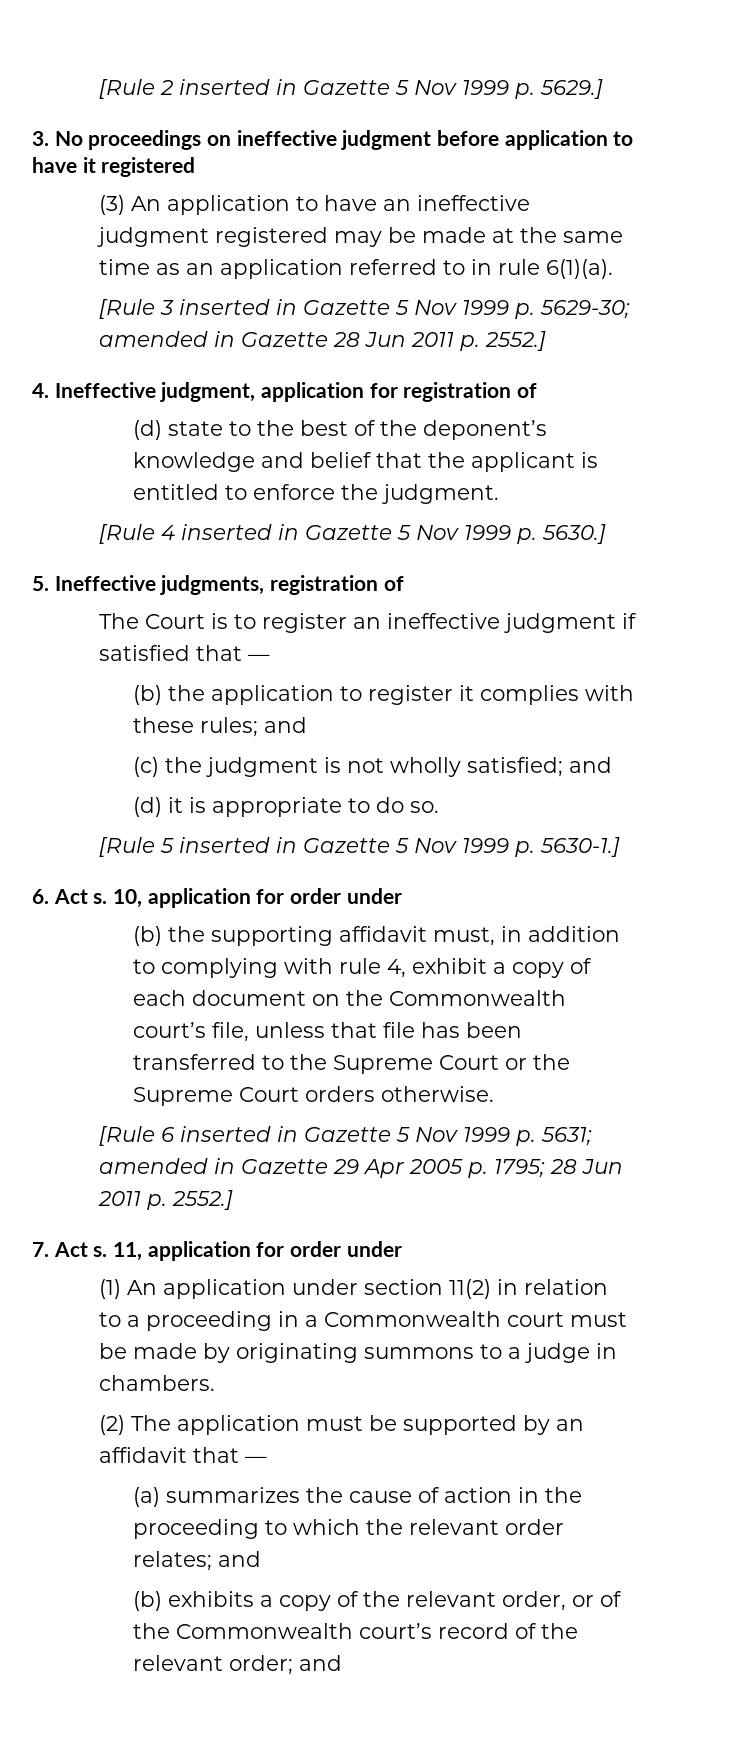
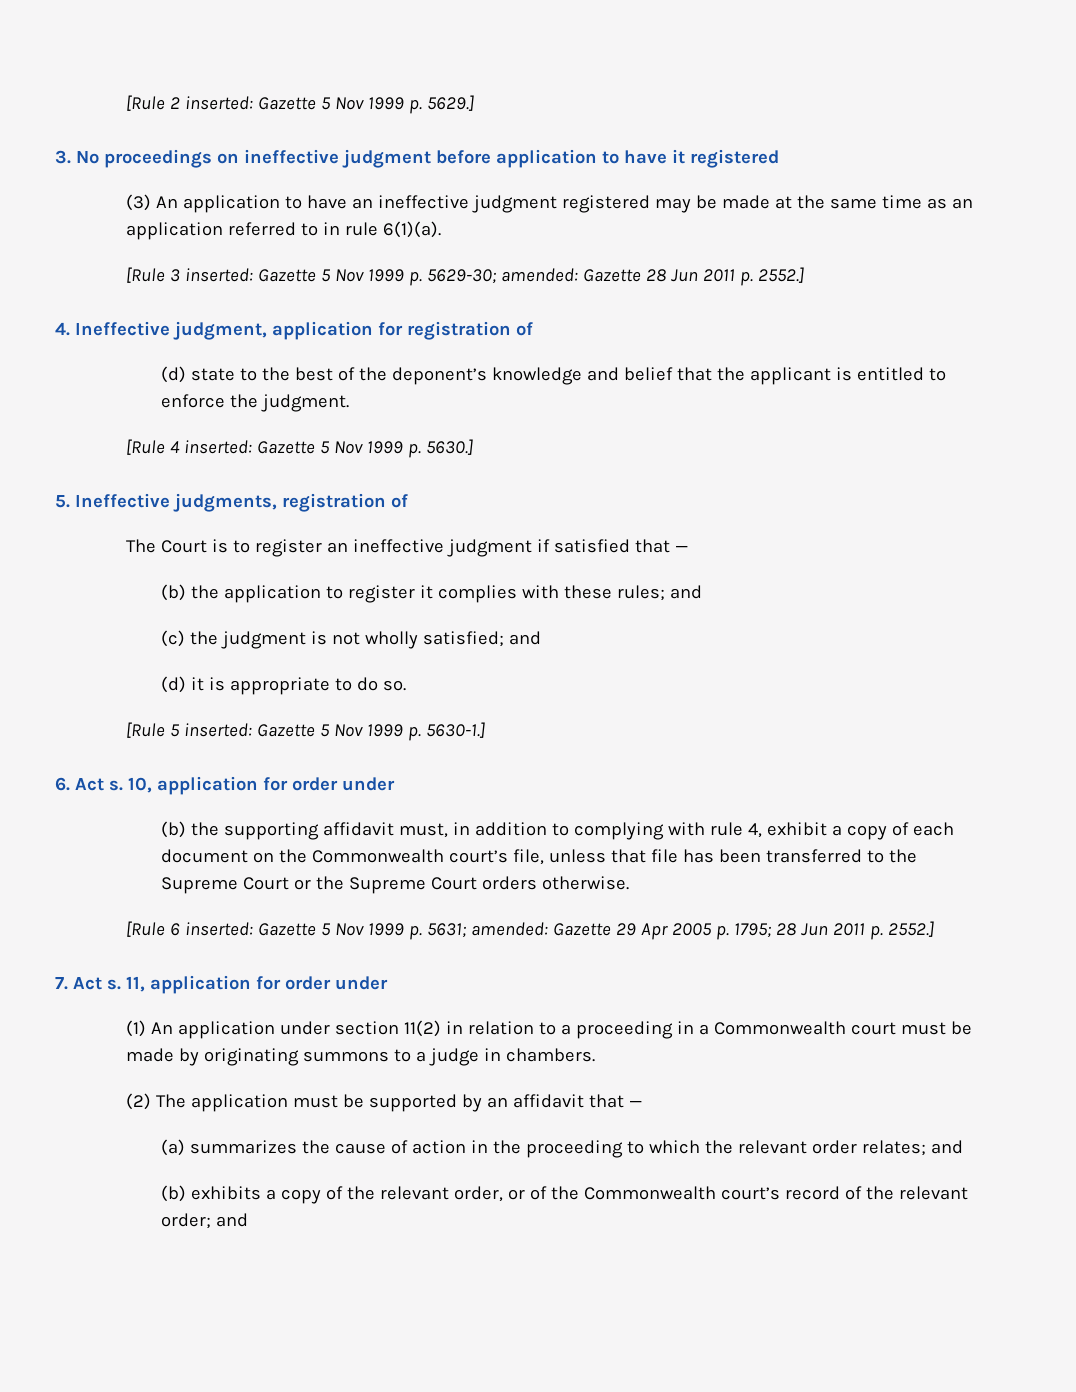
- [Rule 2 inserted in Gazette 5 Nov 1999 p. 5629.]
+ [Rule 2 inserted: Gazette 5 Nov 1999 p. 5629.]
- [Rule 3 inserted in Gazette 5 Nov 1999 p. 5629-30; amended in Gazette 28 Jun 2011 p. 2552.]
+ [Rule 3 inserted: Gazette 5 Nov 1999 p. 5629-30; amended: Gazette 28 Jun 2011 p. 2552.]
- [Rule 4 inserted in Gazette 5 Nov 1999 p. 5630.]
+ [Rule 4 inserted: Gazette 5 Nov 1999 p. 5630.]
- [Rule 5 inserted in Gazette 5 Nov 1999 p. 5630-1.]
+ [Rule 5 inserted: Gazette 5 Nov 1999 p. 5630-1.]
- [Rule 6 inserted in Gazette 5 Nov 1999 p. 5631; amended in Gazette 29 Apr 2005 p. 1795; 28 Jun 2011 p. 2552.]
+ [Rule 6 inserted: Gazette 5 Nov 1999 p. 5631; amended: Gazette 29 Apr 2005 p. 1795; 28 Jun 2011 p. 2552.]

